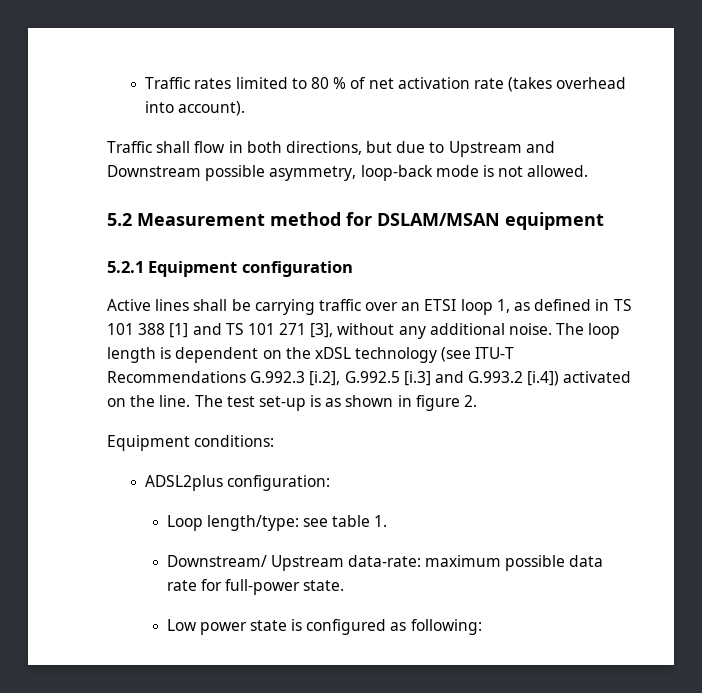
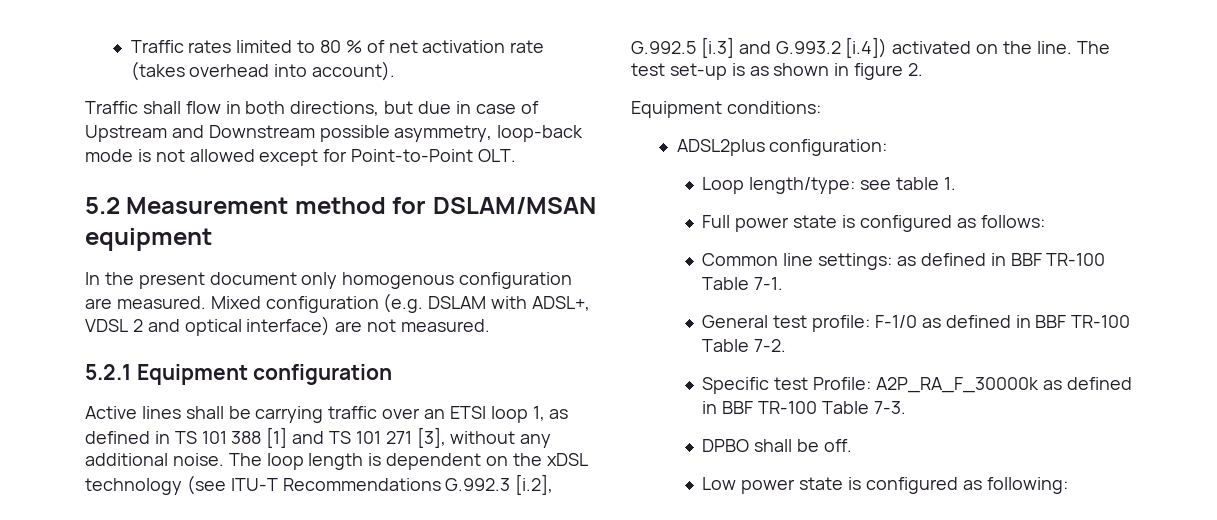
- Traffic shall flow in both directions, but due to Upstream and Downstream possible asymmetry, loop-back mode is not allowed.
+ Traffic shall flow in both directions, but due in case of Upstream and Downstream possible asymmetry, loop-back mode is not allowed except for Point-to-Point OLT.
+ In the present document only homogenous configuration are measured. Mixed configuration (e.g. DSLAM with ADSL+, VDSL 2 and optical interface) are not measured.
- Downstream/ Upstream data-rate: maximum possible data rate for full-power state.
+ Full power state is configured as follows:
+ Common line settings: as defined in BBF TR-100 Table 7-1.
+ General test profile: F-1/0 as defined in BBF TR-100 Table 7-2.
+ Specific test Profile: A2P_RA_F_30000k as defined in BBF TR-100 Table 7-3.
+ DPBO shall be off.

